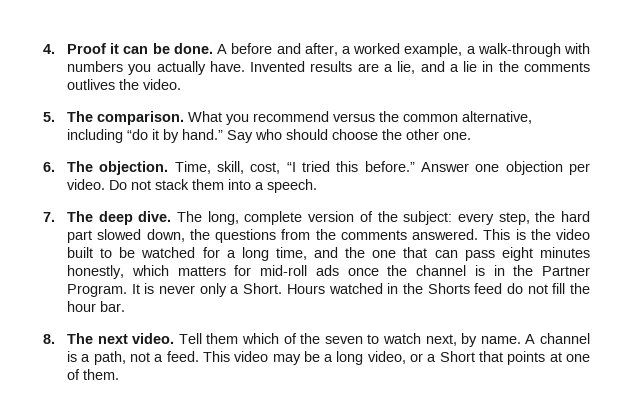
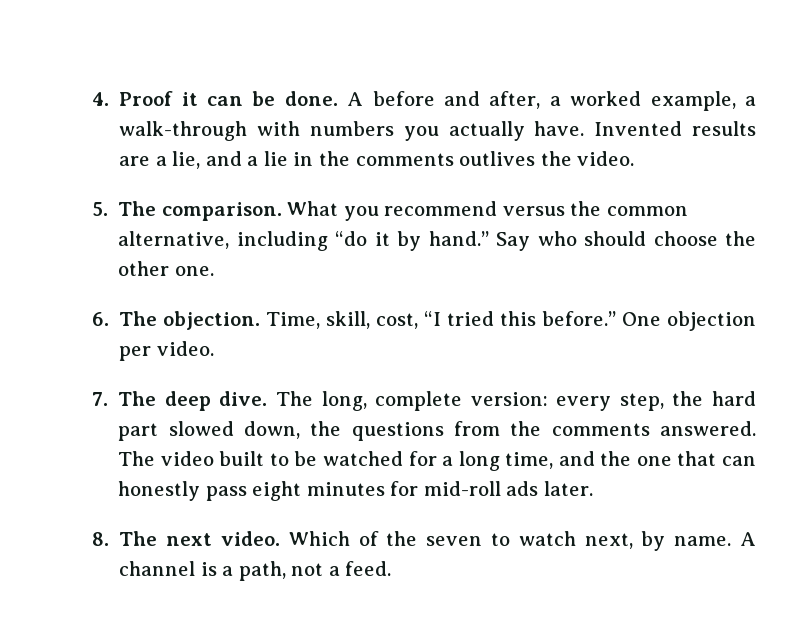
- Answer one objection per video. Do not stack them into a speech.
+ One objection per video.
- The long, complete version of the subject: every step, the hard part slowed down, the questions from the comments answered.
+ The long, complete version: every step, the hard part slowed down, the questions from the comments answered.
- This is the video built to be watched for a long time, and the one that can pass eight minutes honestly, which matters for mid-roll ads once the channel is in the Partner Program. It is never only a Short. Hours watched in the Shorts feed do not fill the hour bar.
+ The video built to be watched for a long time, and the one that can honestly pass eight minutes for mid-roll ads later.
- Tell them which of the seven to watch next, by name.
+ Which of the seven to watch next, by name.
- This video may be a long video, or a Short that points at one of them.

